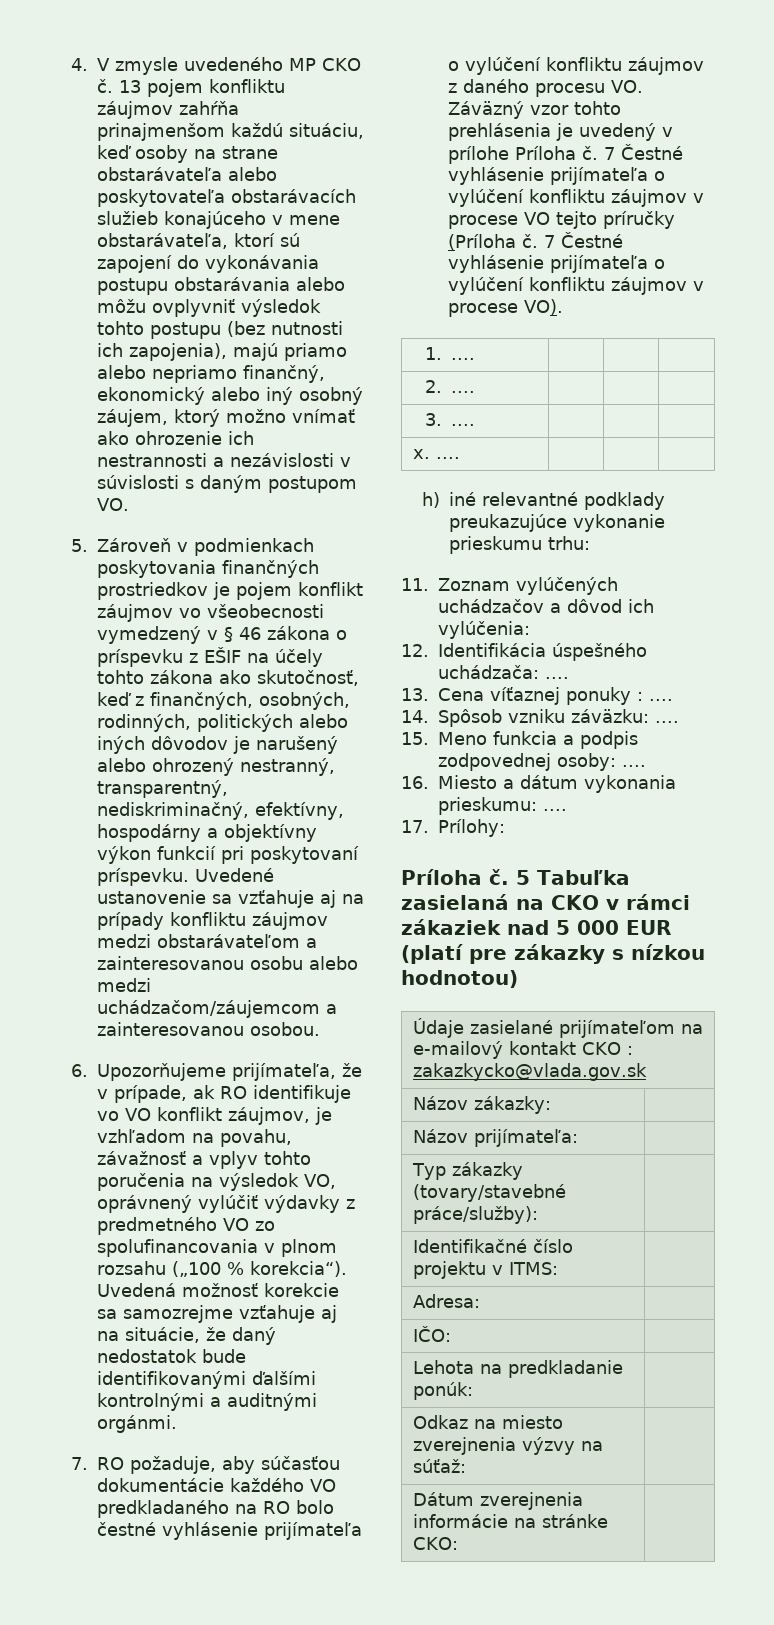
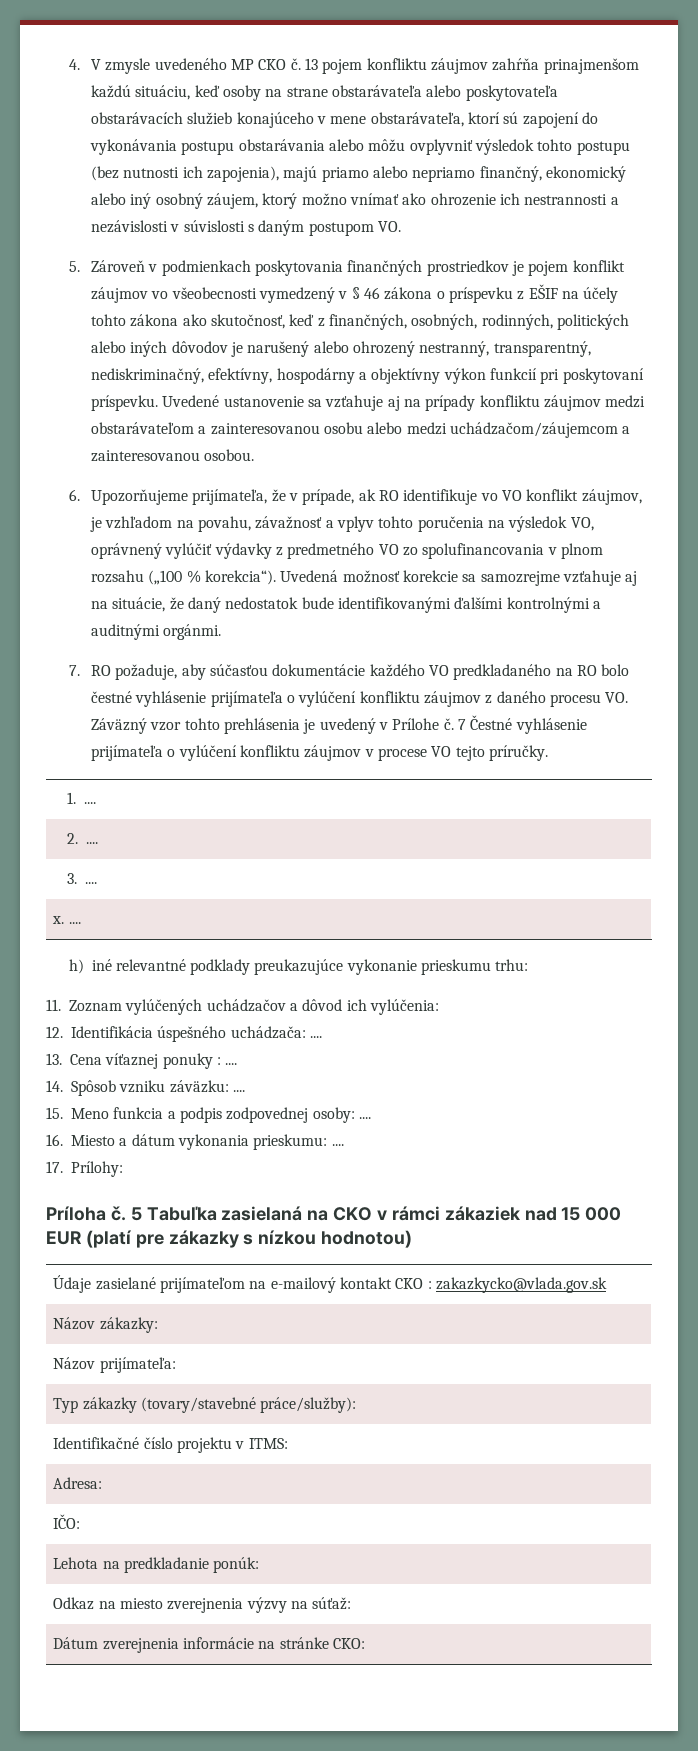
- 7. RO požaduje, aby súčasťou dokumentácie každého VO predkladaného na RO bolo čestné vyhlásenie prijímateľa o vylúčení konfliktu záujmov z daného procesu VO. Záväzný vzor tohto prehlásenia je uvedený v prílohe Príloha č.
+ 7. RO požaduje, aby súčasťou dokumentácie každého VO predkladaného na RO bolo čestné vyhlásenie prijímateľa o vylúčení konfliktu záujmov z daného procesu VO. Záväzný vzor tohto prehlásenia je uvedený v Prílohe č.
- 7 Čestné vyhlásenie prijímateľa o vylúčení konfliktu záujmov v procese VO tejto príručky (Príloha č. 7 Čestné vyhlásenie prijímateľa o vylúčení konfliktu záujmov v procese VO).
+ 7 Čestné vyhlásenie prijímateľa o vylúčení konfliktu záujmov v procese VO tejto príručky.
- 5 Tabuľka zasielaná na CKO v rámci zákaziek nad 5 000 EUR (platí pre zákazky s nízkou hodnotou)
+ 5 Tabuľka zasielaná na CKO v rámci zákaziek nad 15 000 EUR (platí pre zákazky s nízkou hodnotou)

